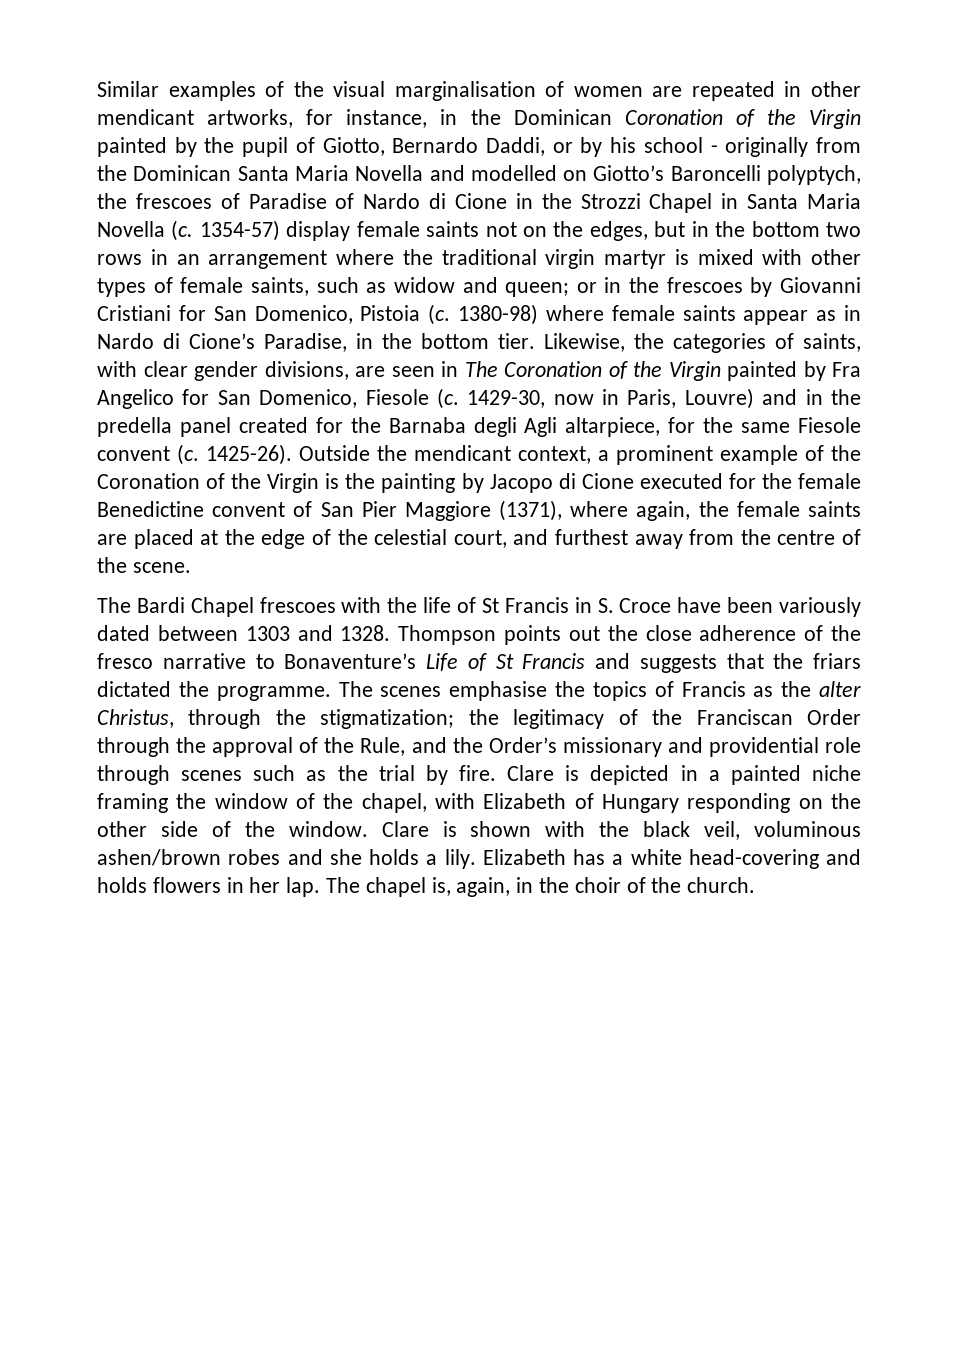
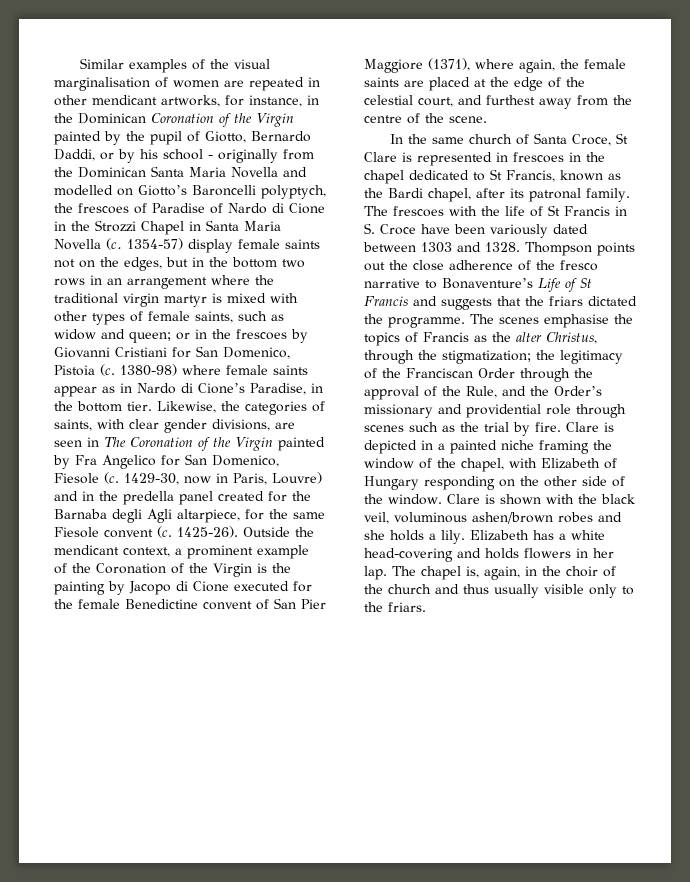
- The Bardi Chapel frescoes with the life of St Francis in S. Croce have been variously dated between 1303 and 1328.
+ In the same church of Santa Croce, St Clare is represented in frescoes in the chapel dedicated to St Francis, known as the Bardi chapel, after its patronal family. The frescoes with the life of St Francis in S. Croce have been variously dated between 1303 and 1328.
- The chapel is, again, in the choir of the church.
+ The chapel is, again, in the choir of the church and thus usually visible only to the friars.

